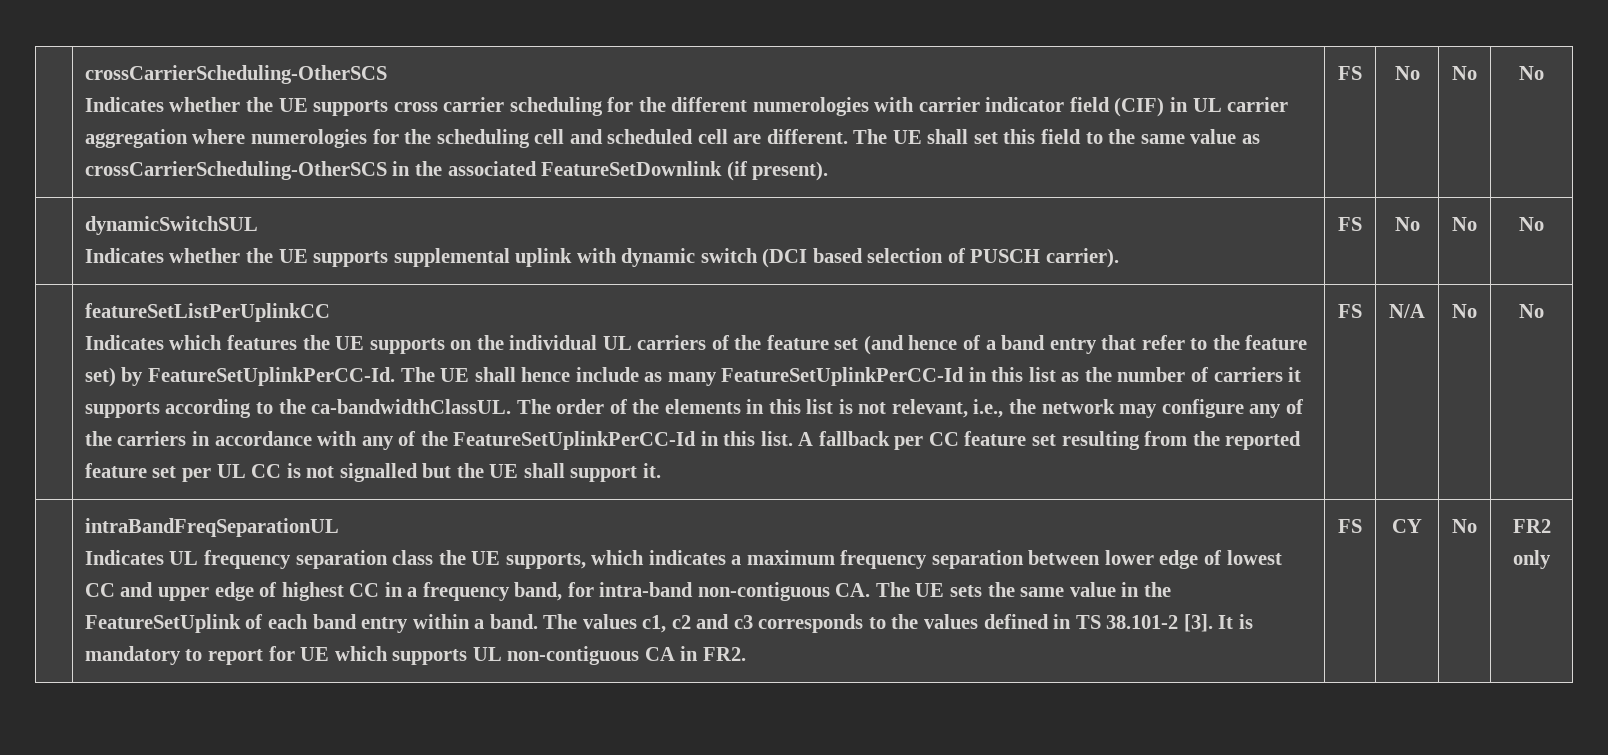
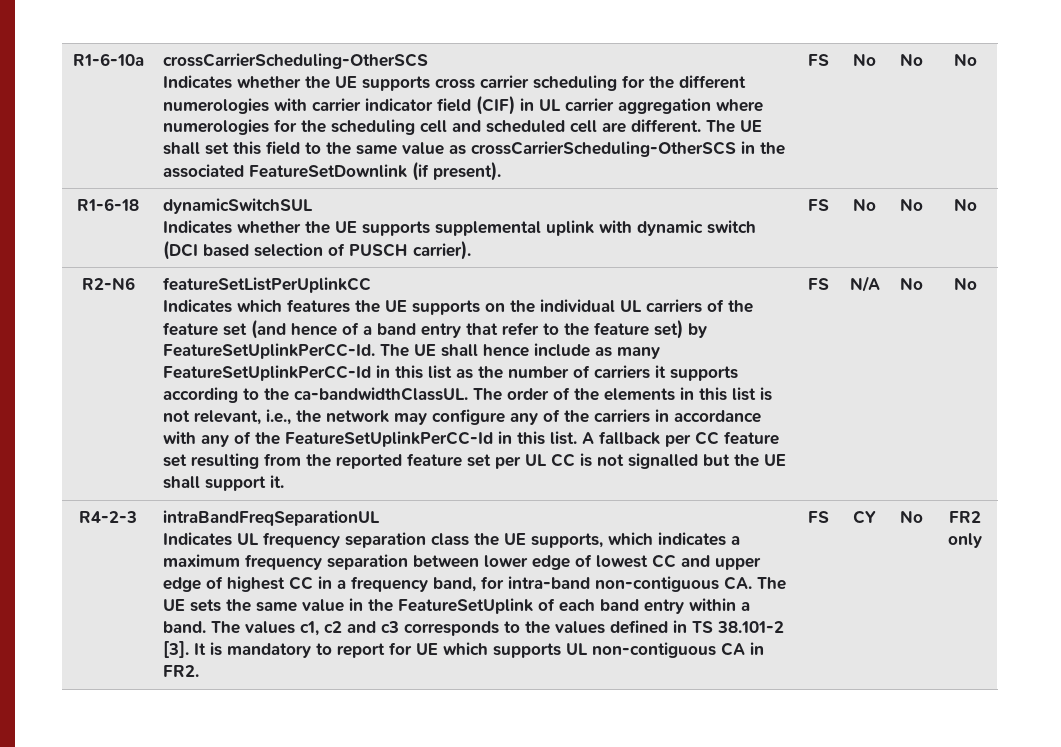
+ R1-6-10a
- | dynamicSwitchSUL
+ R1-6-18 | dynamicSwitchSUL
+ R2-N6
+ R4-2-3

